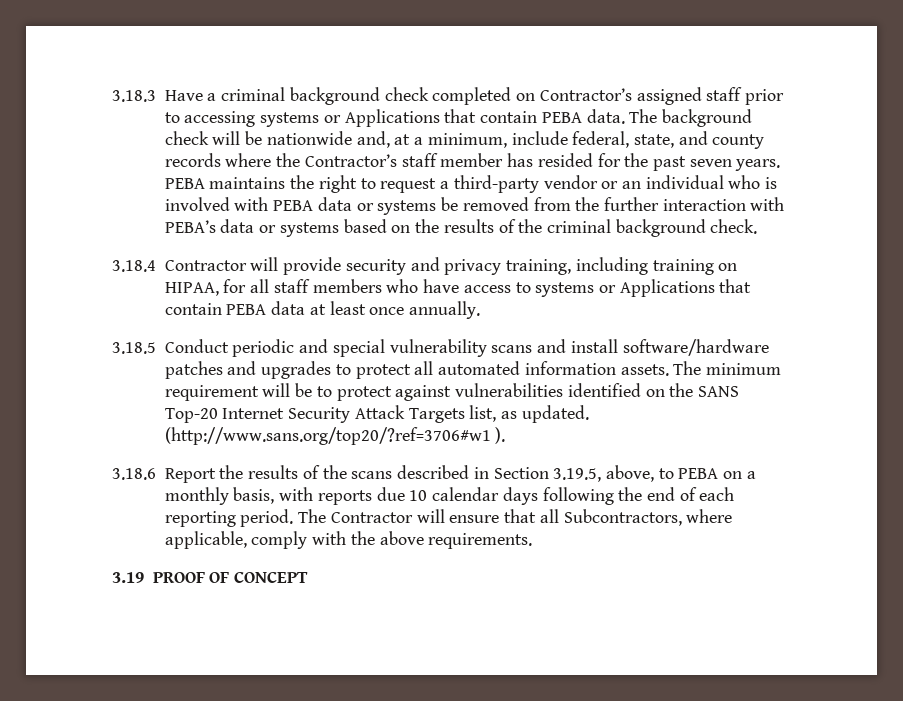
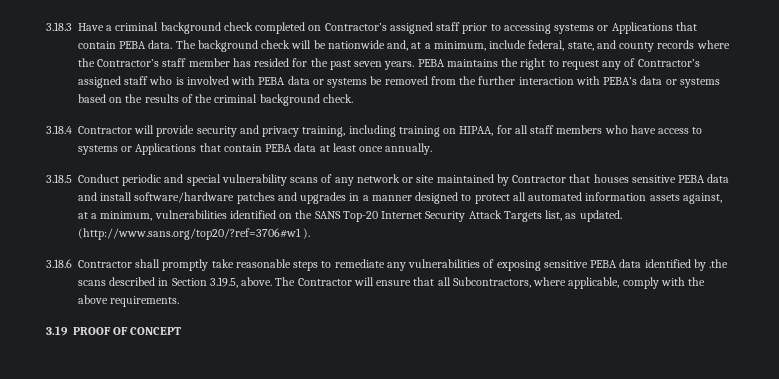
- PEBA maintains the right to request a third-party vendor or an individual who is involved with PEBA data or systems be removed from the further interaction with PEBA’s data or systems based on the results of the criminal background check.
+ PEBA maintains the right to request any of Contractor’s assigned staff who is involved with PEBA data or systems be removed from the further interaction with PEBA’s data or systems based on the results of the criminal background check.
- 3.18.5 Conduct periodic and special vulnerability scans and install software/hardware patches and upgrades to protect all automated information assets. The minimum requirement will be to protect against vulnerabilities identified on the SANS Top-20 Internet Security Attack Targets list, as updated.
+ 3.18.5 Conduct periodic and special vulnerability scans of any network or site maintained by Contractor that houses sensitive PEBA data and install software/hardware patches and upgrades in a manner designed to protect all automated information assets against, at a minimum, vulnerabilities identified on the SANS Top-20 Internet Security Attack Targets list, as updated.
- 3.18.6 Report the results of the scans described in Section 3.19.5, above, to PEBA on a monthly basis, with reports due 10 calendar days following the end of each reporting period.
+ 3.18.6 Contractor shall promptly take reasonable steps to remediate any vulnerabilities of exposing sensitive PEBA data identified by .the scans described in Section 3.19.5, above.

